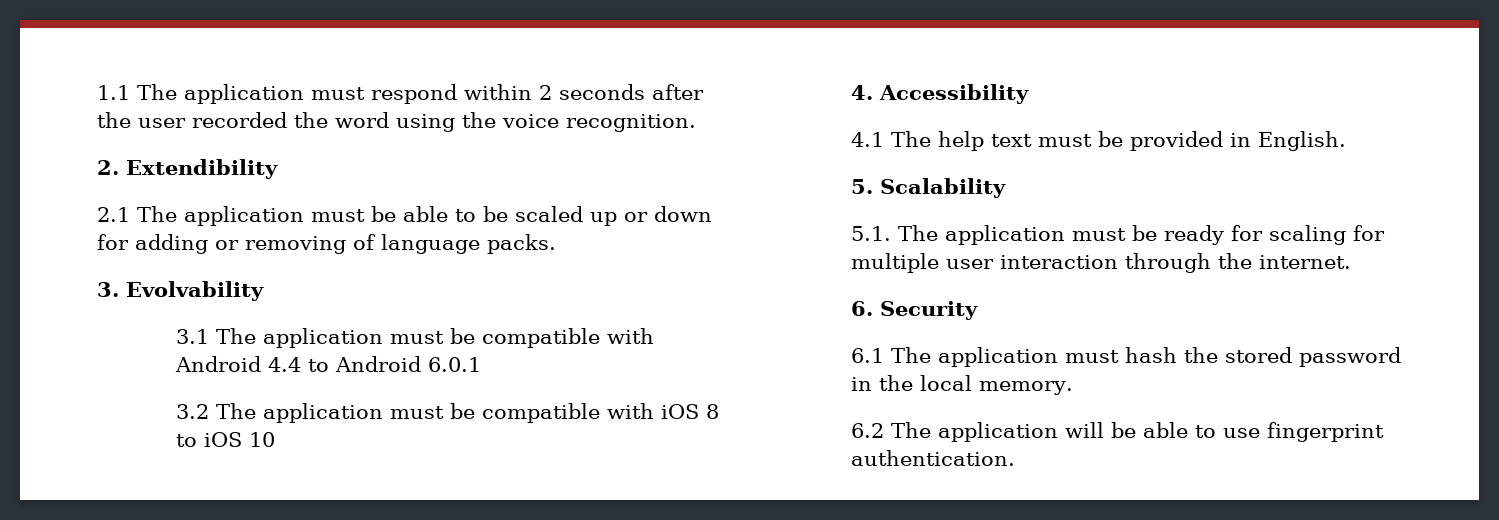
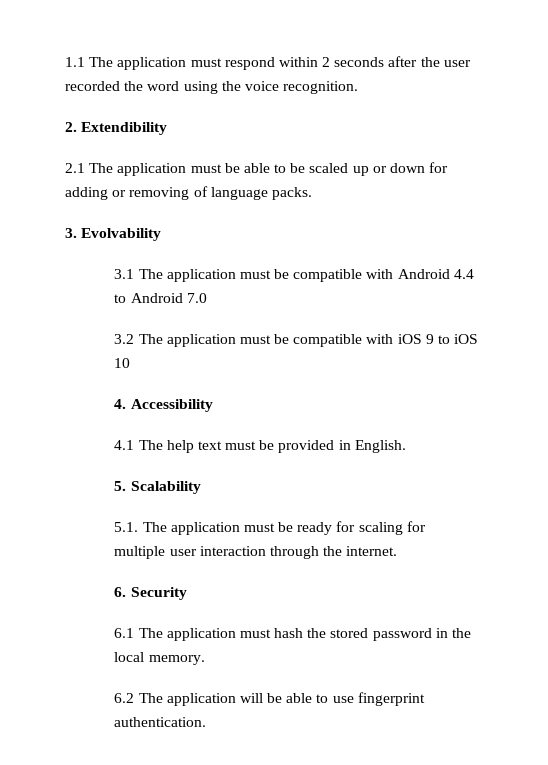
- 3.1 The application must be compatible with Android 4.4 to Android 6.0.1
+ 3.1 The application must be compatible with Android 4.4 to Android 7.0
- 3.2 The application must be compatible with iOS 8 to iOS 10
+ 3.2 The application must be compatible with iOS 9 to iOS 10

